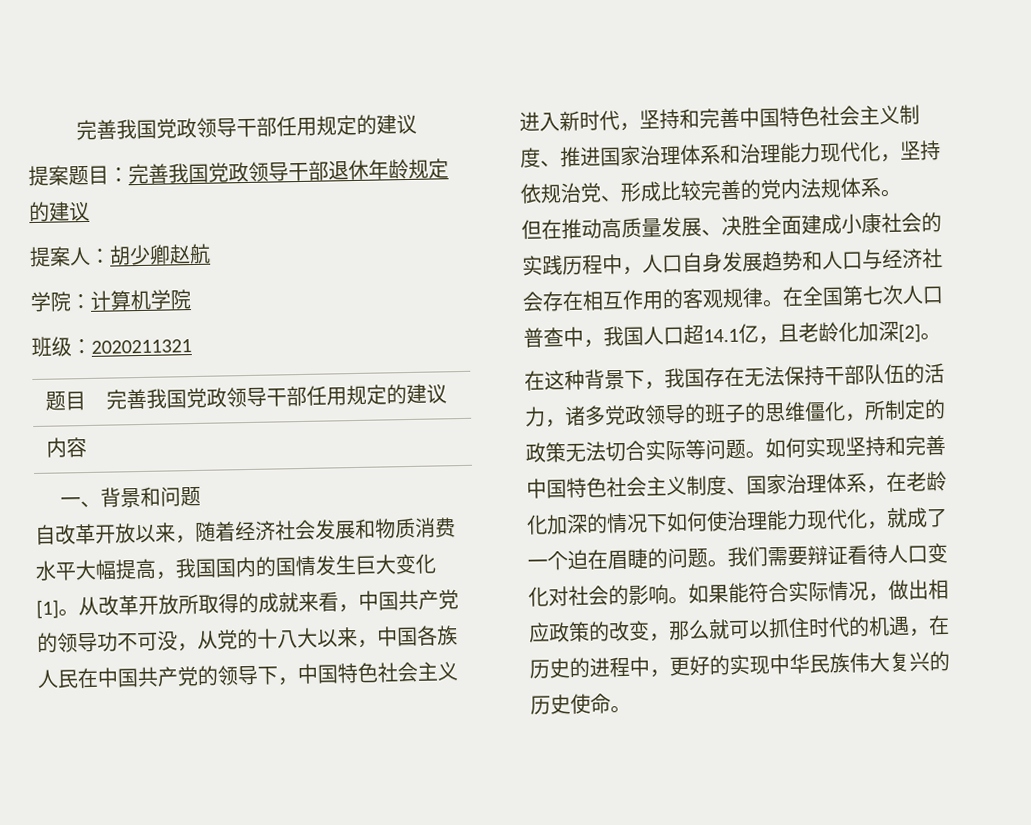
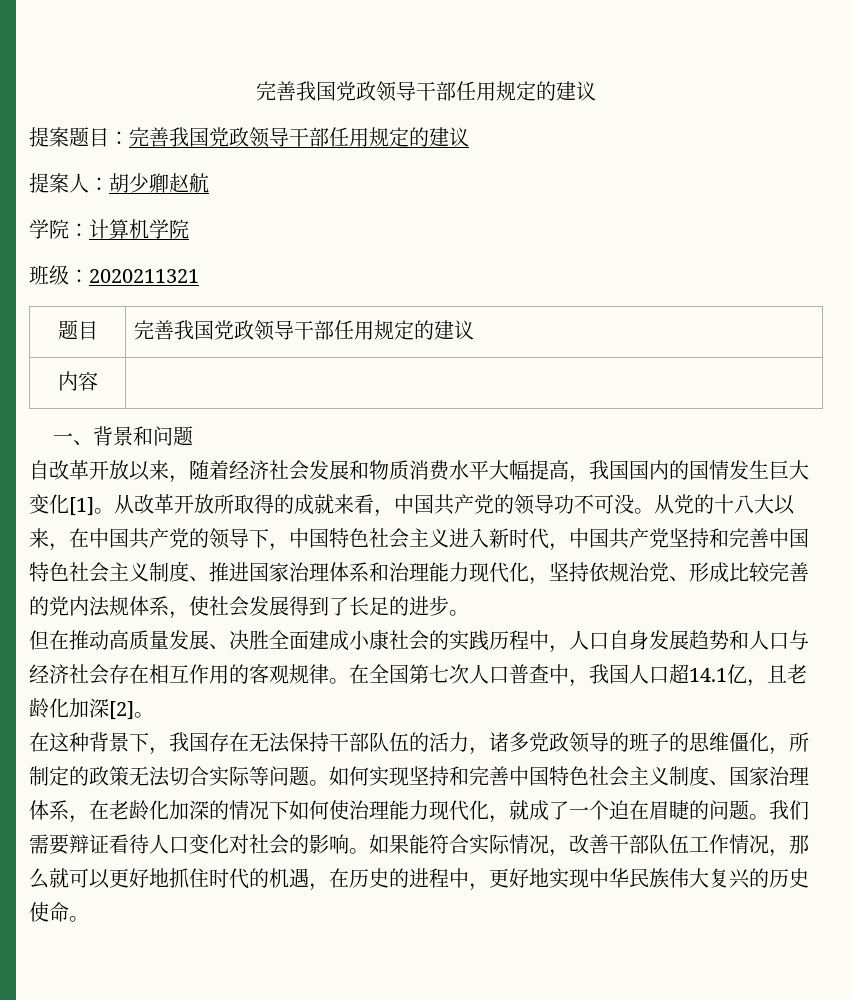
- 提案题目：完善我国党政领导干部退休年龄规定的建议
+ 提案题目：完善我国党政领导干部任用规定的建议
- 从改革开放所取得的成就来看，中国共产党的领导功不可没，从党的十八大以来，中国各族人民在中国共产党的领导下，中国特色社会主义进入新时代，坚持和完善中国特色社会主义制度、推进国家治理体系和治理能力现代化，坚持依规治党、形成比较完善的党内法规体系。
+ 从改革开放所取得的成就来看，中国共产党的领导功不可没。从党的十八大以来，在中国共产党的领导下，中国特色社会主义进入新时代，中国共产党坚持和完善中国特色社会主义制度、推进国家治理体系和治理能力现代化，坚持依规治党、形成比较完善的党内法规体系，使社会发展得到了长足的进步。
- 如果能符合实际情况，做出相应政策的改变，那么就可以抓住时代的机遇，在历史的进程中，更好的实现中华民族伟大复兴的历史使命。
+ 如果能符合实际情况，改善干部队伍工作情况，那么就可以更好地抓住时代的机遇，在历史的进程中，更好地实现中华民族伟大复兴的历史使命。

